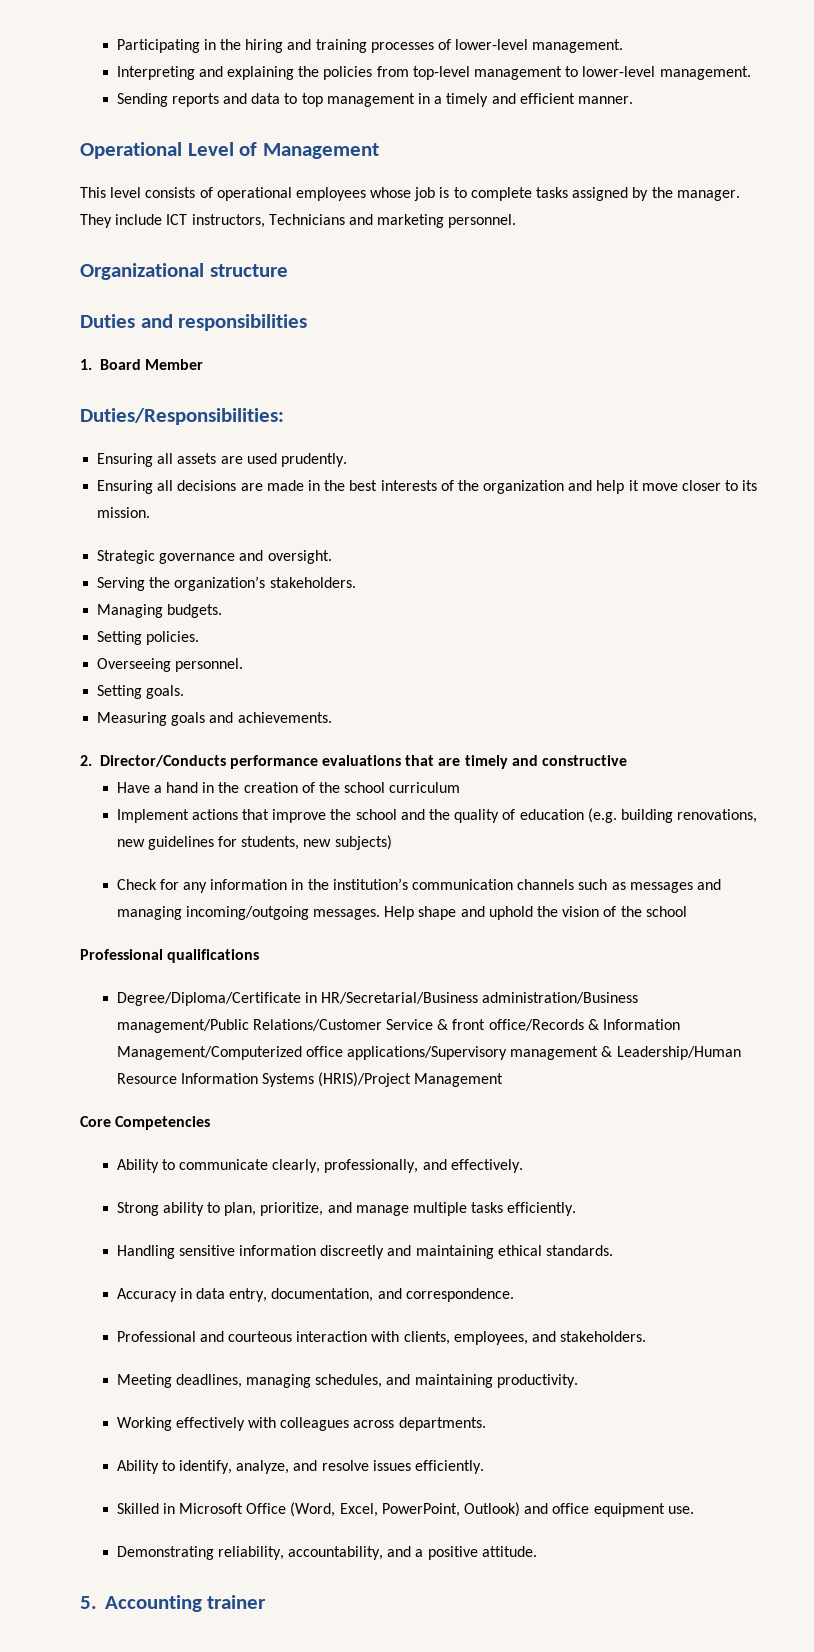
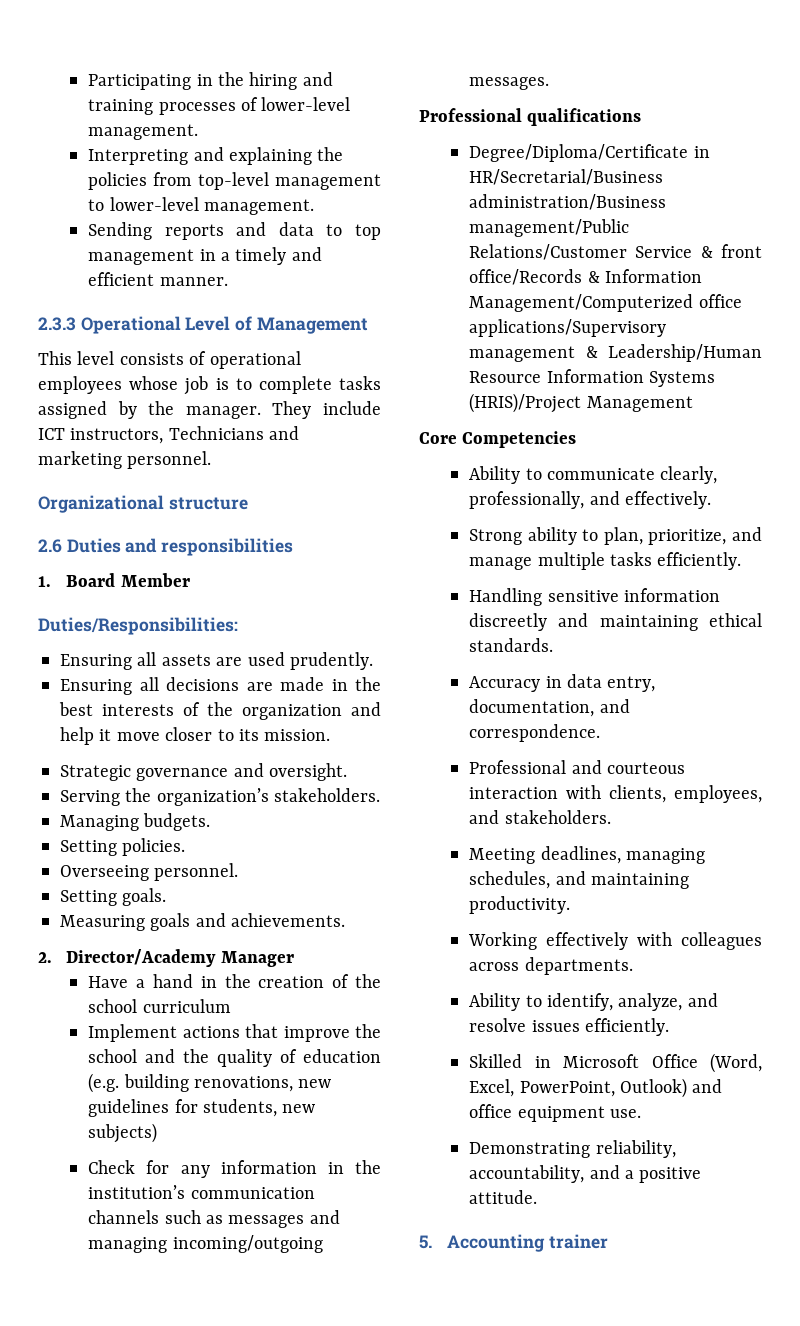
- Operational Level of Management
+ 2.3.3 Operational Level of Management
- Duties and responsibilities
+ 2.6 Duties and responsibilities
- 2. Director/Conducts performance evaluations that are timely and constructive
+ 2. Director/Academy Manager
- Help shape and uphold the vision of the school

